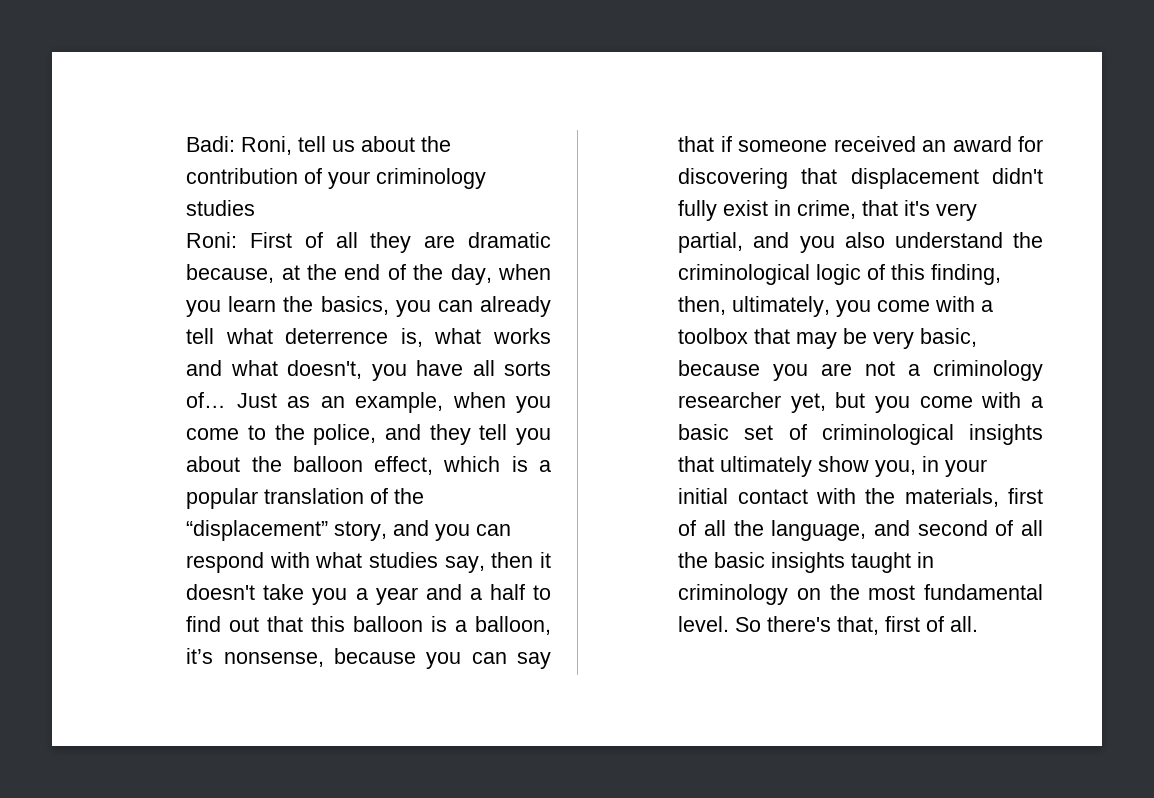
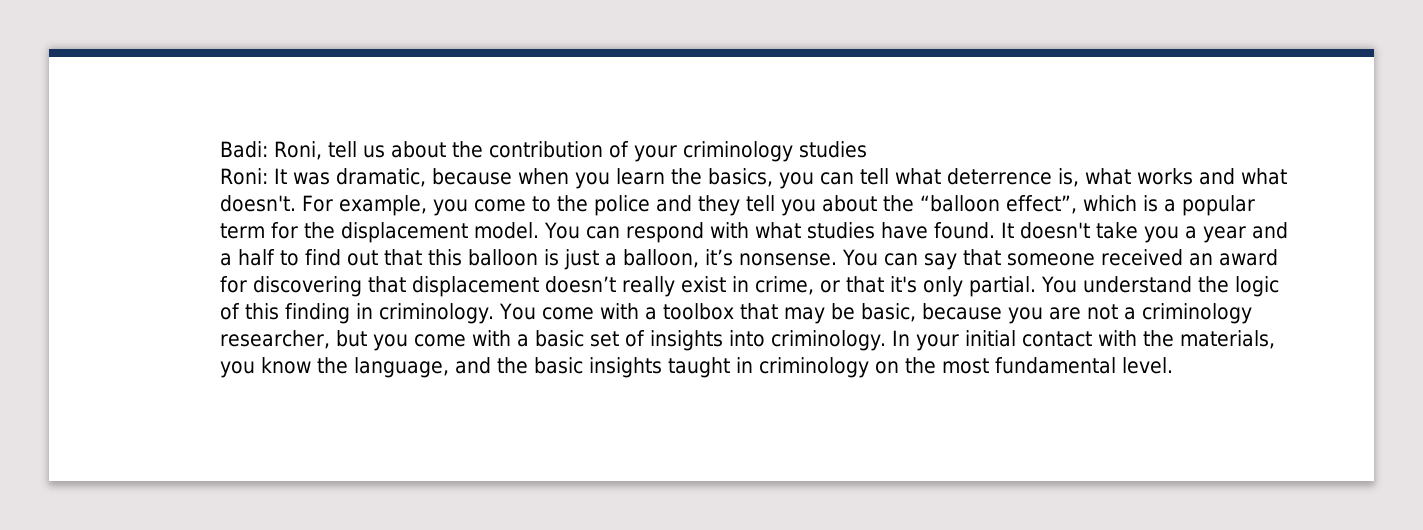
- First of all they are dramatic because, at the end of the day, when you learn the basics, you can already tell what deterrence is, what works and what doesn't, you have all sorts of… Just as an example, when you come to the police, and they tell you about the balloon effect, which is a popular translation of the “displacement” story, and you can respond with what studies say, then it doesn't take you a year and a half to find out that this balloon is a balloon, it’s nonsense, because you can say that if someone received an award for discovering that displacement didn't fully exist in crime, that it's very partial, and you also understand the criminological logic of this finding, then, ultimately, you come with a toolbox that may be very basic, because you are not a criminology researcher yet, but you come with a basic set of criminological insights that ultimately show you, in your initial contact with the materials, first of all the language, and second of all the basic insights taught in criminology on the most fundamental level. So there's that, first of all.
+ It was dramatic, because when you learn the basics, you can tell what deterrence is, what works and what doesn't. For example, you come to the police and they tell you about the “balloon effect”, which is a popular term for the displacement model. You can respond with what studies have found. It doesn't take you a year and a half to find out that this balloon is just a balloon, it’s nonsense. You can say that someone received an award for discovering that displacement doesn’t really exist in crime, or that it's only partial. You understand the logic of this finding in criminology. You come with a toolbox that may be basic, because you are not a criminology researcher, but you come with a basic set of insights into criminology. In your initial contact with the materials, you know the language, and the basic insights taught in criminology on the most fundamental level.

